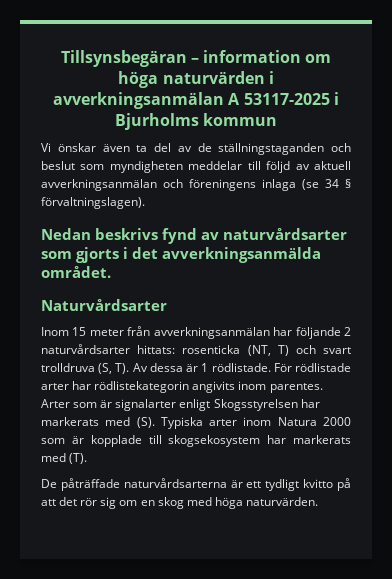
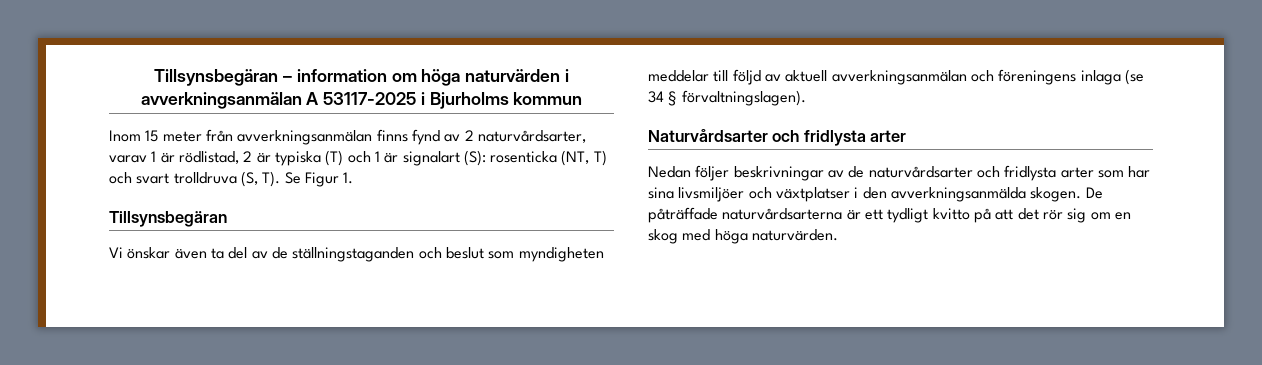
+ Inom 15 meter från avverkningsanmälan finns fynd av 2 naturvårdsarter, varav 1 är rödlistad, 2 är typiska (T) och 1 är signalart (S): rosenticka (NT, T) och svart trolldruva (S, T). Se Figur 1.
+ Tillsynsbegäran
- Nedan beskrivs fynd av naturvårdsarter som gjorts i det avverkningsanmälda området.
- Naturvårdsarter
- Inom 15 meter från avverkningsanmälan har följande 2 naturvårdsarter hittats: rosenticka (NT, T) och svart trolldruva (S, T). Av dessa är 1 rödlistade. För rödlistade arter har rödlistekategorin angivits inom parentes. Arter som är signalarter enligt Skogsstyrelsen har markerats med (S). Typiska arter inom Natura 2000 som är kopplade till skogsekosystem har markerats med (T).
- De påträffade naturvårdsarterna är ett tydligt kvitto på att det rör sig om en skog med höga naturvärden.
+ Naturvårdsarter och fridlysta arter
+ Nedan följer beskrivningar av de naturvårdsarter och fridlysta arter som har sina livsmiljöer och växtplatser i den avverkningsanmälda skogen. De påträffade naturvårdsarterna är ett tydligt kvitto på att det rör sig om en skog med höga naturvärden.

